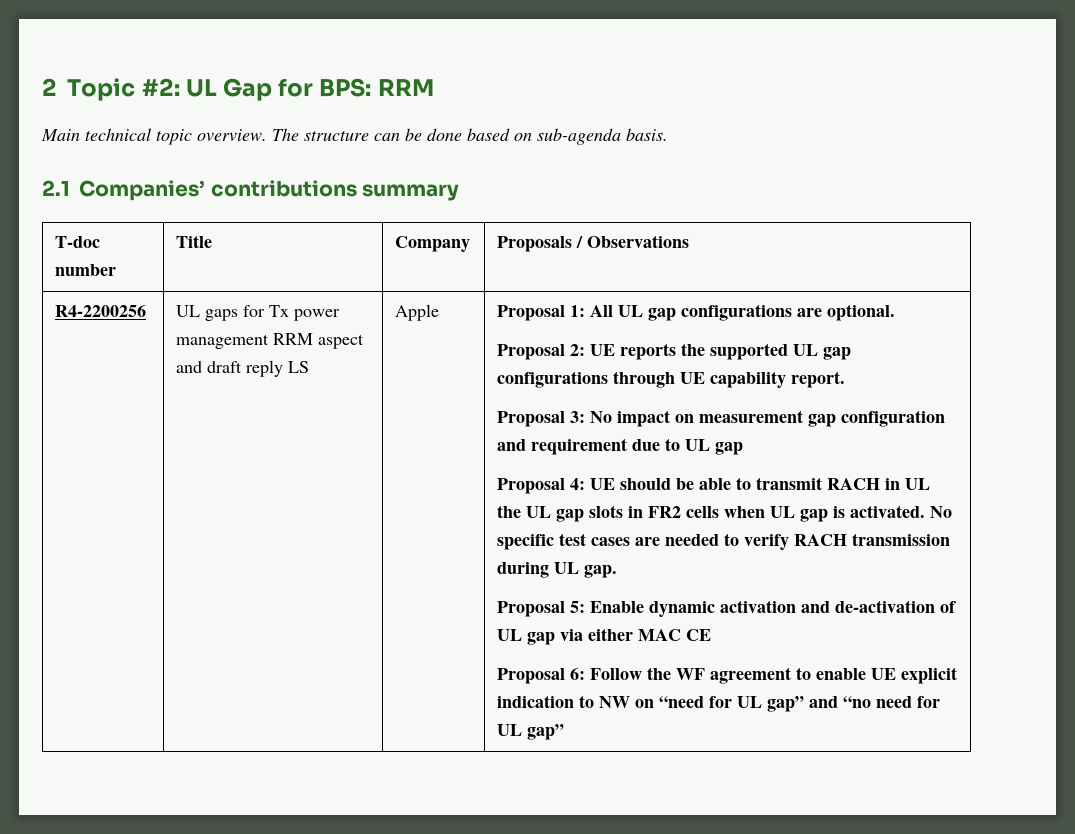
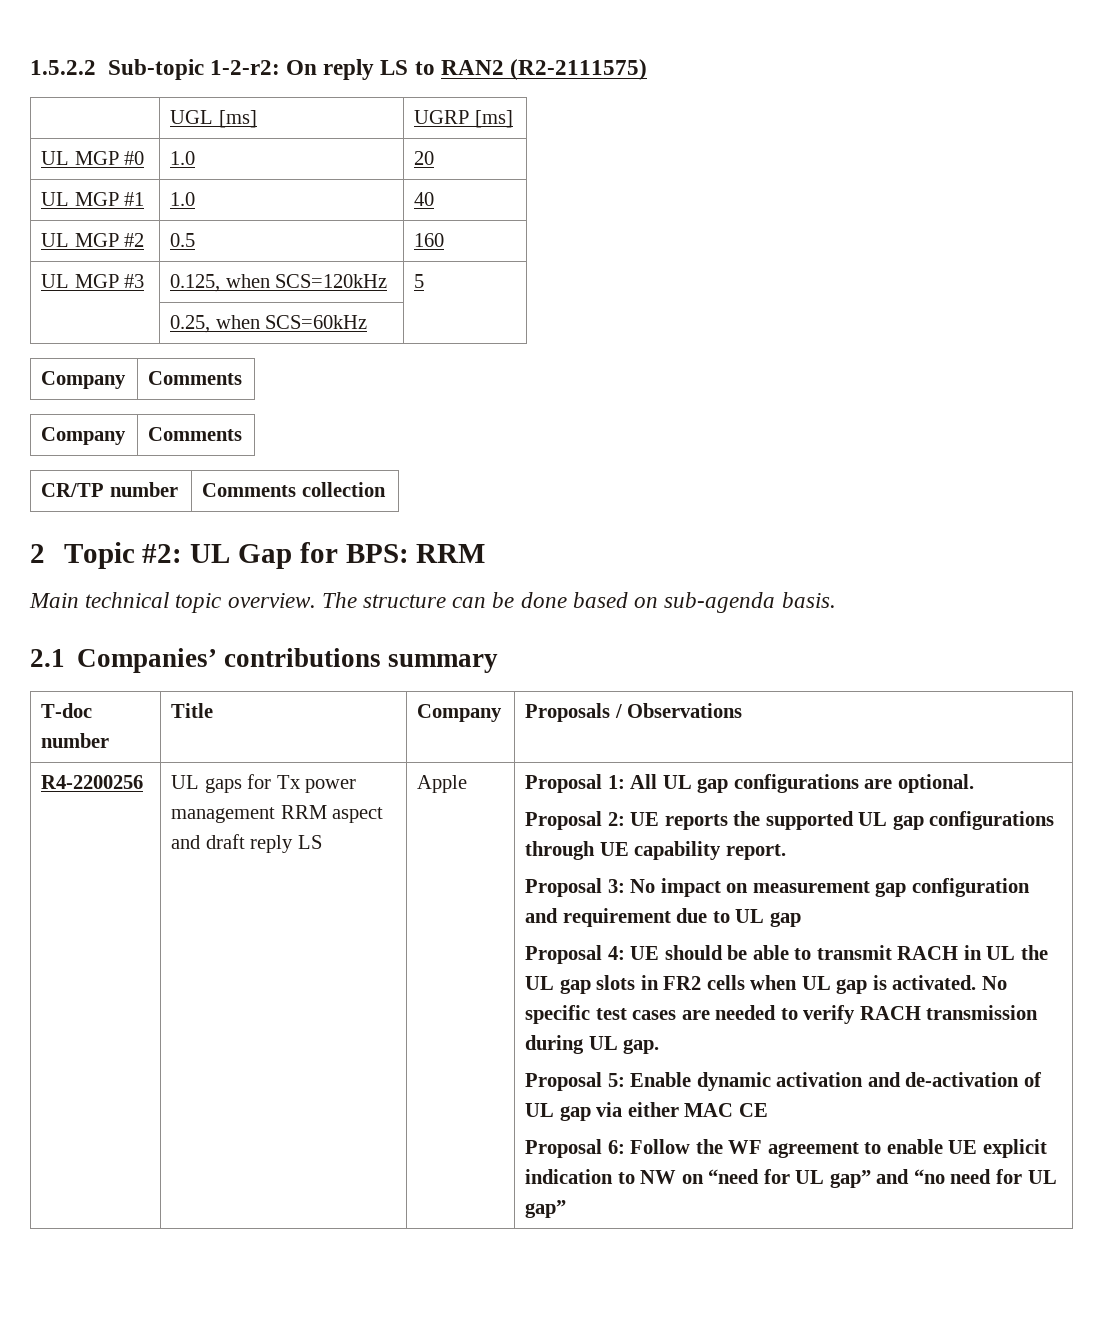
+ 1.5.2.2 Sub-topic 1-2-r2: On reply LS to RAN2 (R2-2111575)
+ | UGL [ms] | UGRP [ms]
+ UL MGP #0 | 1.0 | 20
+ UL MGP #1 | 1.0 | 40
+ UL MGP #2 | 0.5 | 160
+ UL MGP #3 | 0.125, when SCS=120kHz | 5
+ | 0.25, when SCS=60kHz |
+ Company | Comments
+ Company | Comments
+ CR/TP number | Comments collection

